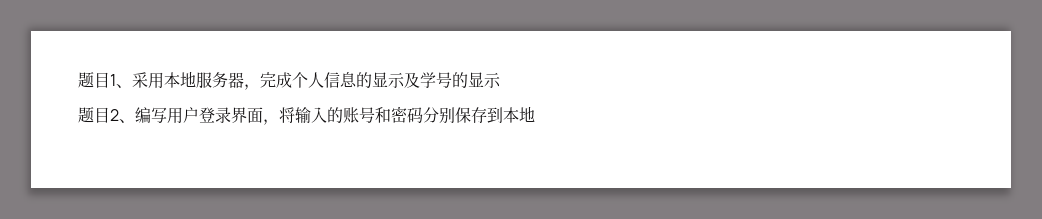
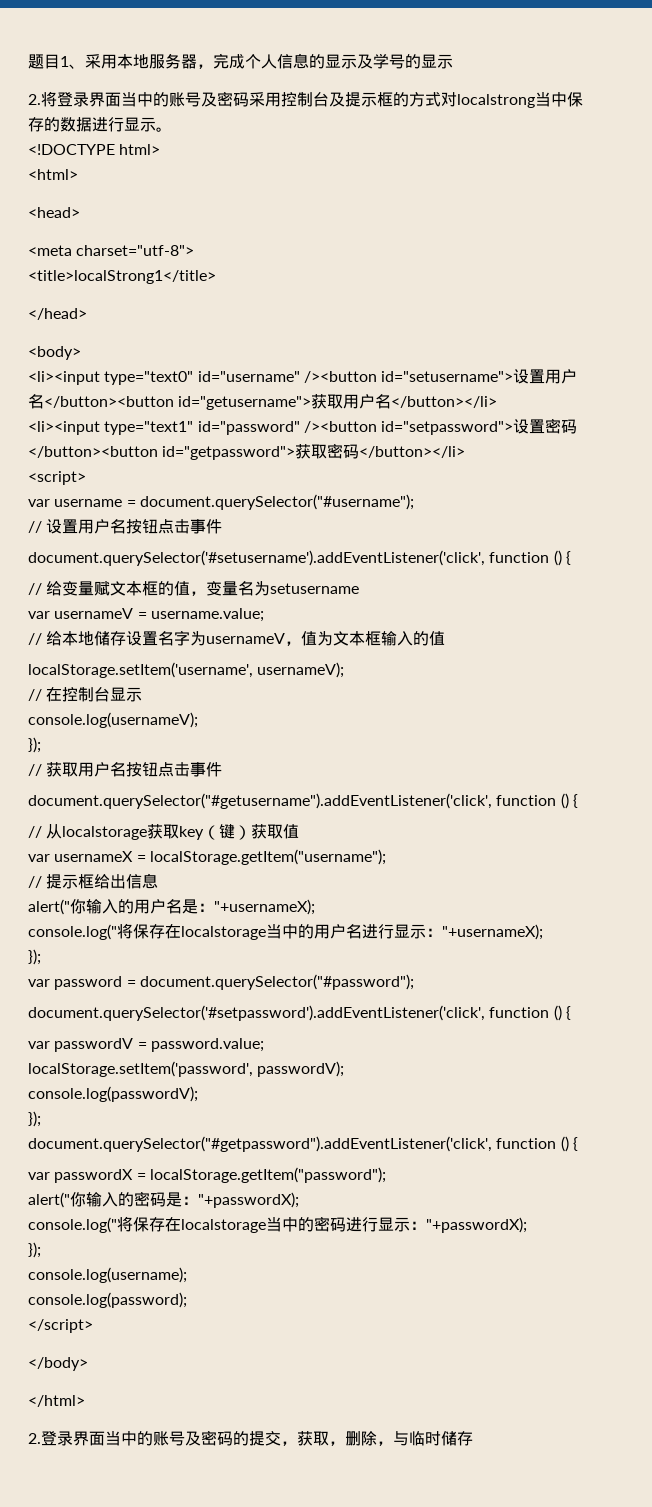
- 题目2、编写用户登录界面，将输入的账号和密码分别保存到本地
+ 2.将登录界面当中的账号及密码采用控制台及提示框的方式对localstrong当中保存的数据进行显示。
+ <!DOCTYPE html>
+ <html>
+ <head>
+ <meta charset="utf-8">
+ <title>localStrong1</title>
+ </head>
+ <body>
+ <li><input type="text0" id="username" /><button id="setusername">设置用户名</button><button id="getusername">获取用户名</button></li>
+ <li><input type="text1" id="password" /><button id="setpassword">设置密码</button><button id="getpassword">获取密码</button></li>
+ <script>
+ var username = document.querySelector("#username");
+ // 设置用户名按钮点击事件
+ document.querySelector('#setusername').addEventListener('click', function () {
+ // 给变量赋文本框的值，变量名为setusername
+ var usernameV = username.value;
+ // 给本地储存设置名字为usernameV，值为文本框输入的值
+ localStorage.setItem('username', usernameV);
+ // 在控制台显示
+ console.log(usernameV);
+ });
+ // 获取用户名按钮点击事件
+ document.querySelector("#getusername").addEventListener('click', function () {
+ // 从localstorage获取key（键）获取值
+ var usernameX = localStorage.getItem("username");
+ // 提示框给出信息
+ alert("你输入的用户名是："+usernameX);
+ console.log("将保存在localstorage当中的用户名进行显示："+usernameX);
+ });
+ var password = document.querySelector("#password");
+ document.querySelector('#setpassword').addEventListener('click', function () {
+ var passwordV = password.value;
+ localStorage.setItem('password', passwordV);
+ console.log(passwordV);
+ });
+ document.querySelector("#getpassword").addEventListener('click', function () {
+ var passwordX = localStorage.getItem("password");
+ alert("你输入的密码是："+passwordX);
+ console.log("将保存在localstorage当中的密码进行显示："+passwordX);
+ });
+ console.log(username);
+ console.log(password);
+ </script>
+ </body>
+ </html>
+ 2.登录界面当中的账号及密码的提交，获取，删除，与临时储存

